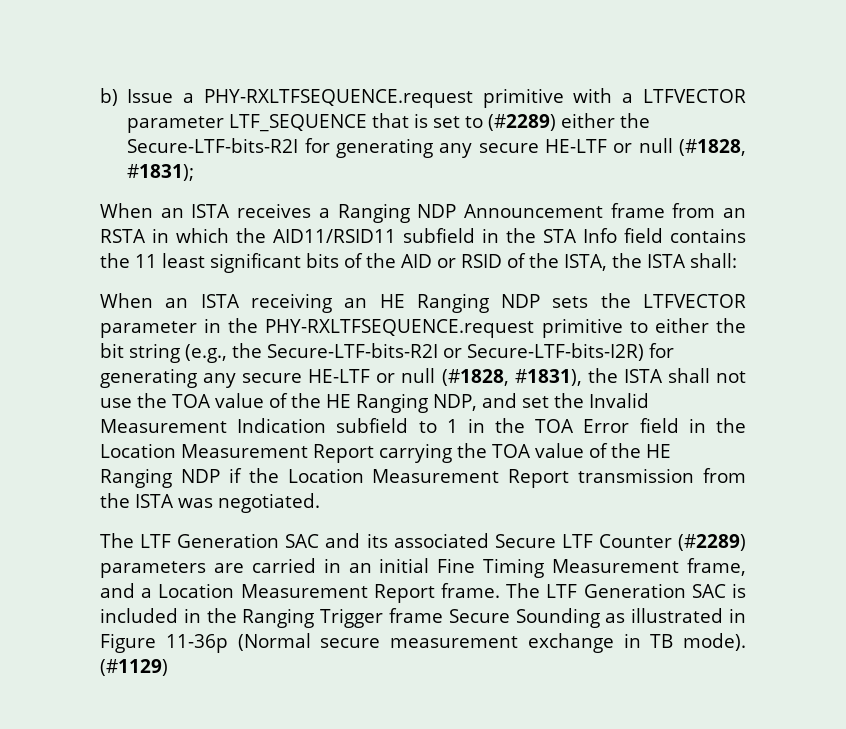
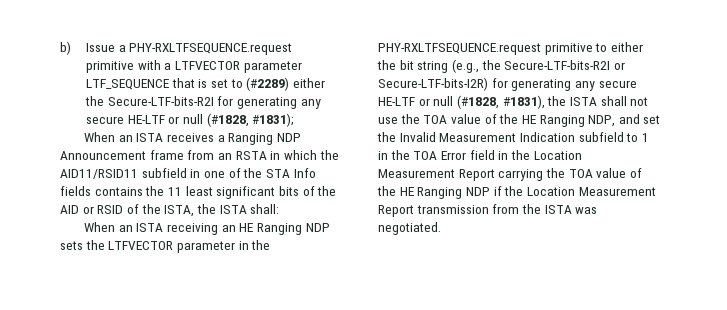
- When an ISTA receives a Ranging NDP Announcement frame from an RSTA in which the AID11/RSID11 subfield in the STA Info field contains the 11 least significant bits of the AID or RSID of the ISTA, the ISTA shall:
+ When an ISTA receives a Ranging NDP Announcement frame from an RSTA in which the AID11/RSID11 subfield in one of the STA Info fields contains the 11 least significant bits of the AID or RSID of the ISTA, the ISTA shall:
- The LTF Generation SAC and its associated Secure LTF Counter (#2289) parameters are carried in an initial Fine Timing Measurement frame, and a Location Measurement Report frame. The LTF Generation SAC is included in the Ranging Trigger frame Secure Sounding as illustrated in Figure 11-36p (Normal secure measurement exchange in TB mode). (#1129)

